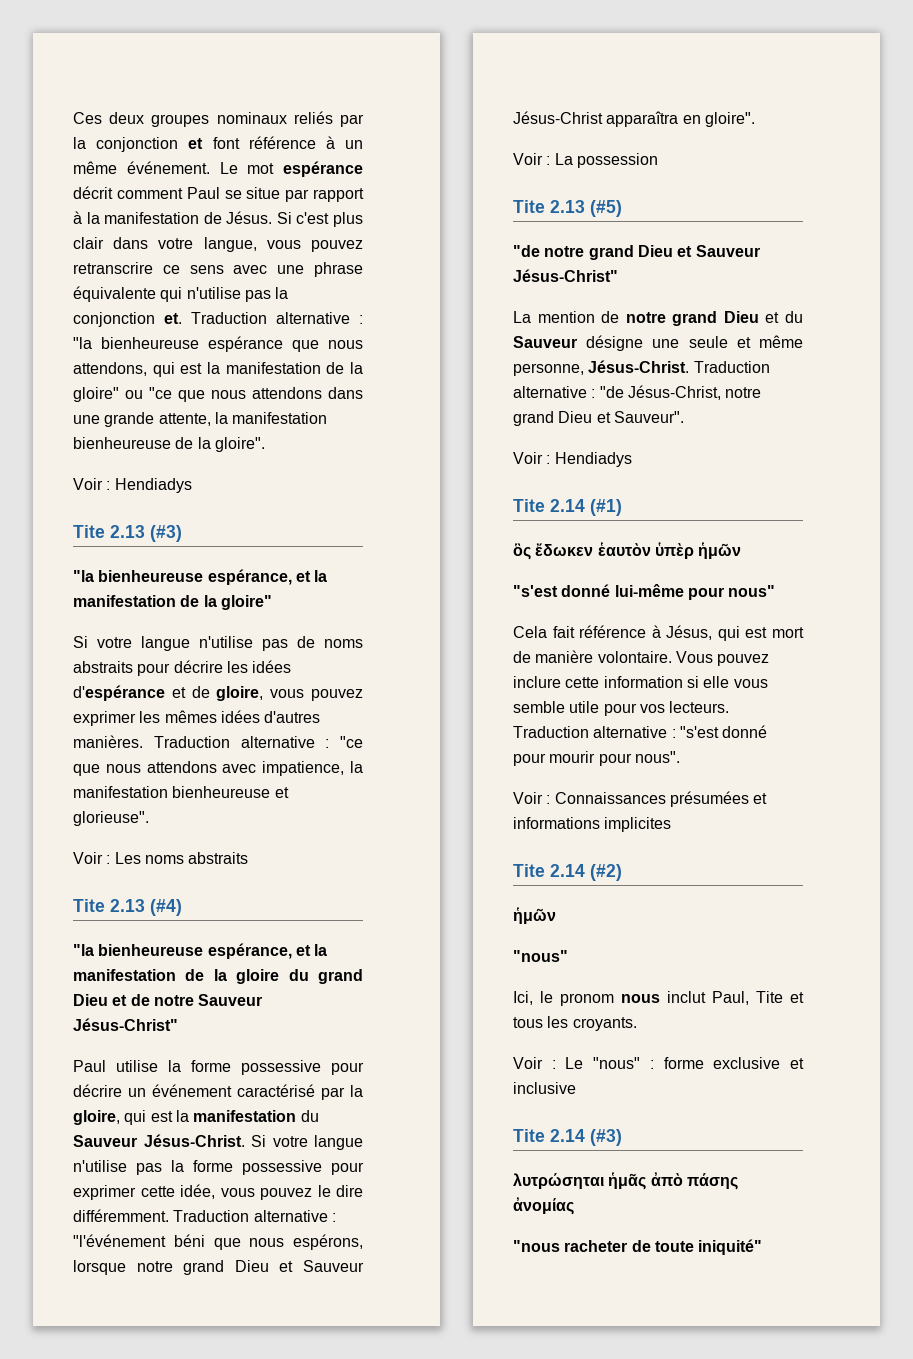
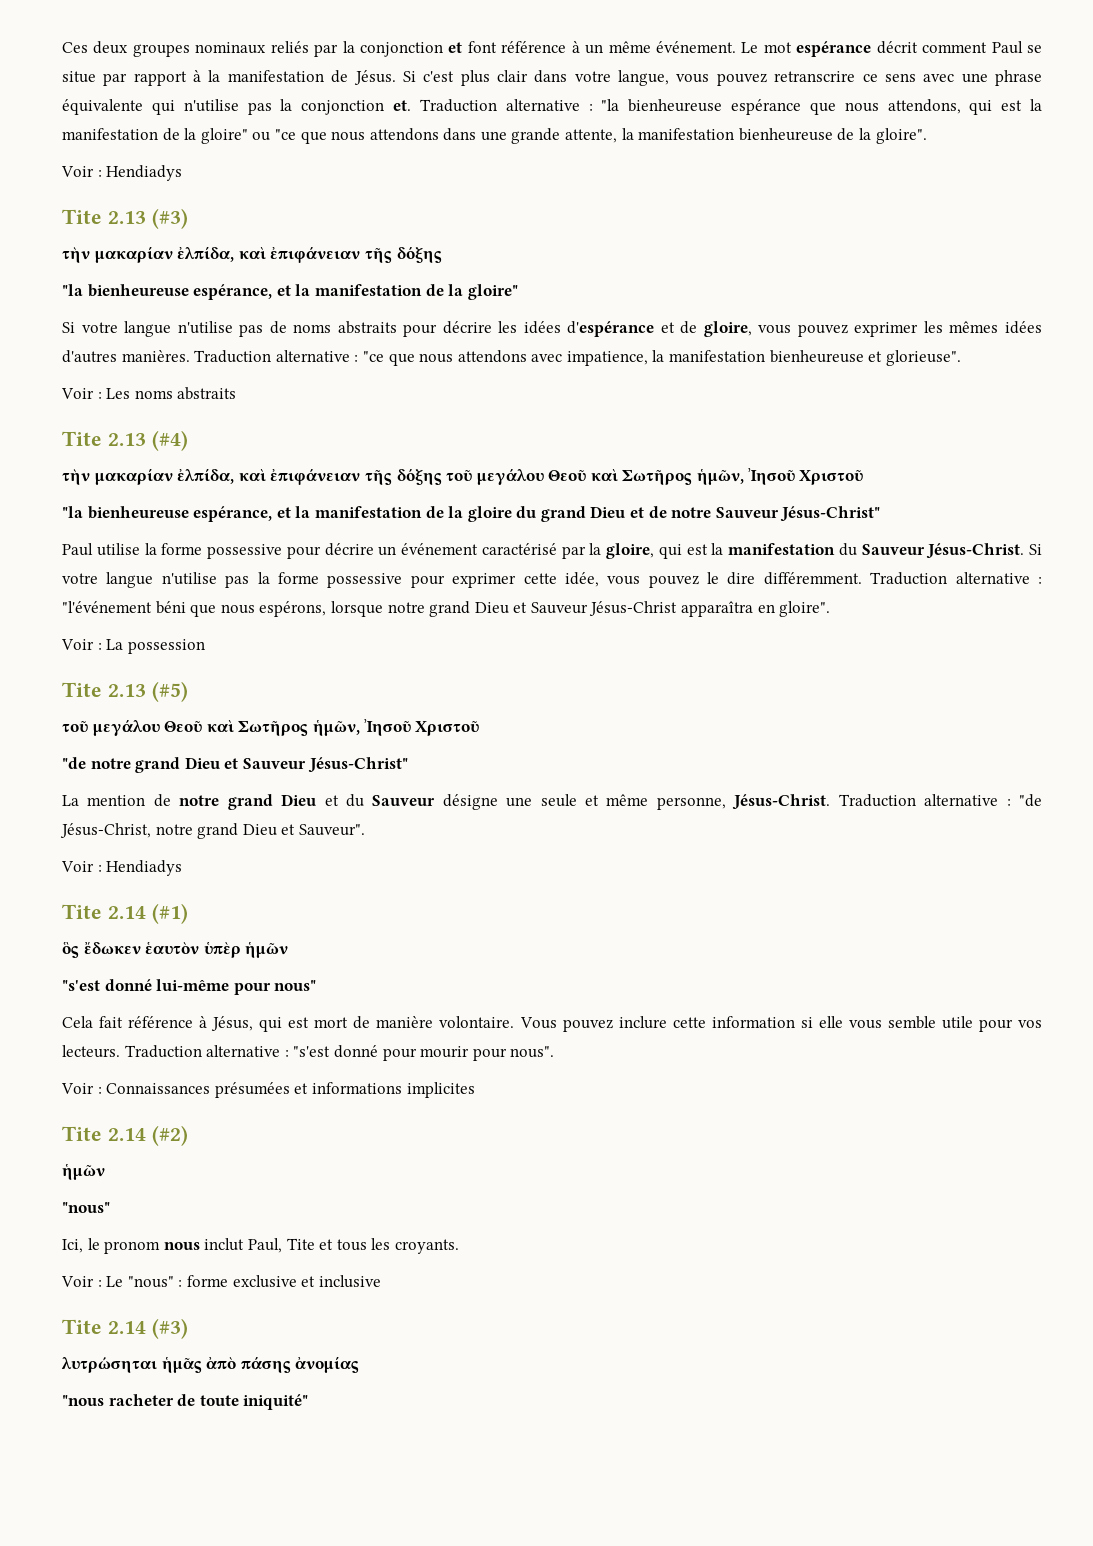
  Tite 2.13 (#3)
+ τὴν μακαρίαν ἐλπίδα, καὶ ἐπιφάνειαν τῆς δόξης
+ τὴν μακαρίαν ἐλπίδα, καὶ ἐπιφάνειαν τῆς δόξης τοῦ μεγάλου Θεοῦ καὶ Σωτῆρος ἡμῶν, Ἰησοῦ Χριστοῦ
  Tite 2.13 (#5)
+ τοῦ μεγάλου Θεοῦ καὶ Σωτῆρος ἡμῶν, Ἰησοῦ Χριστοῦ

